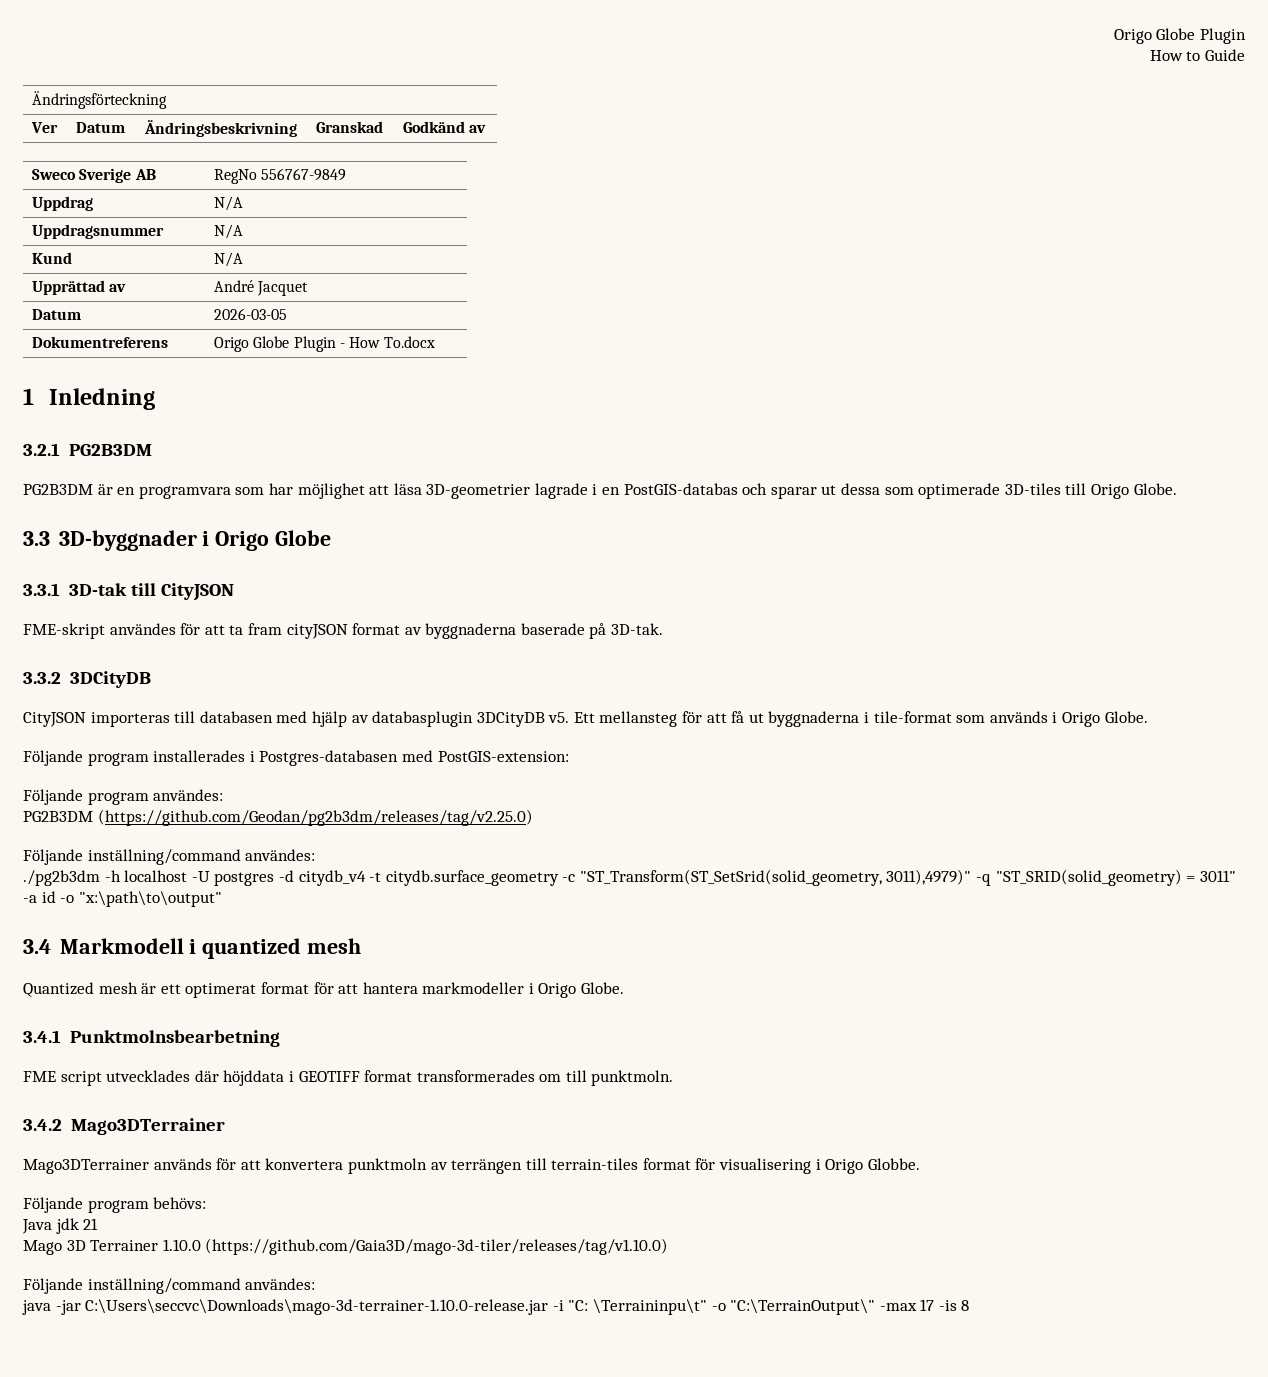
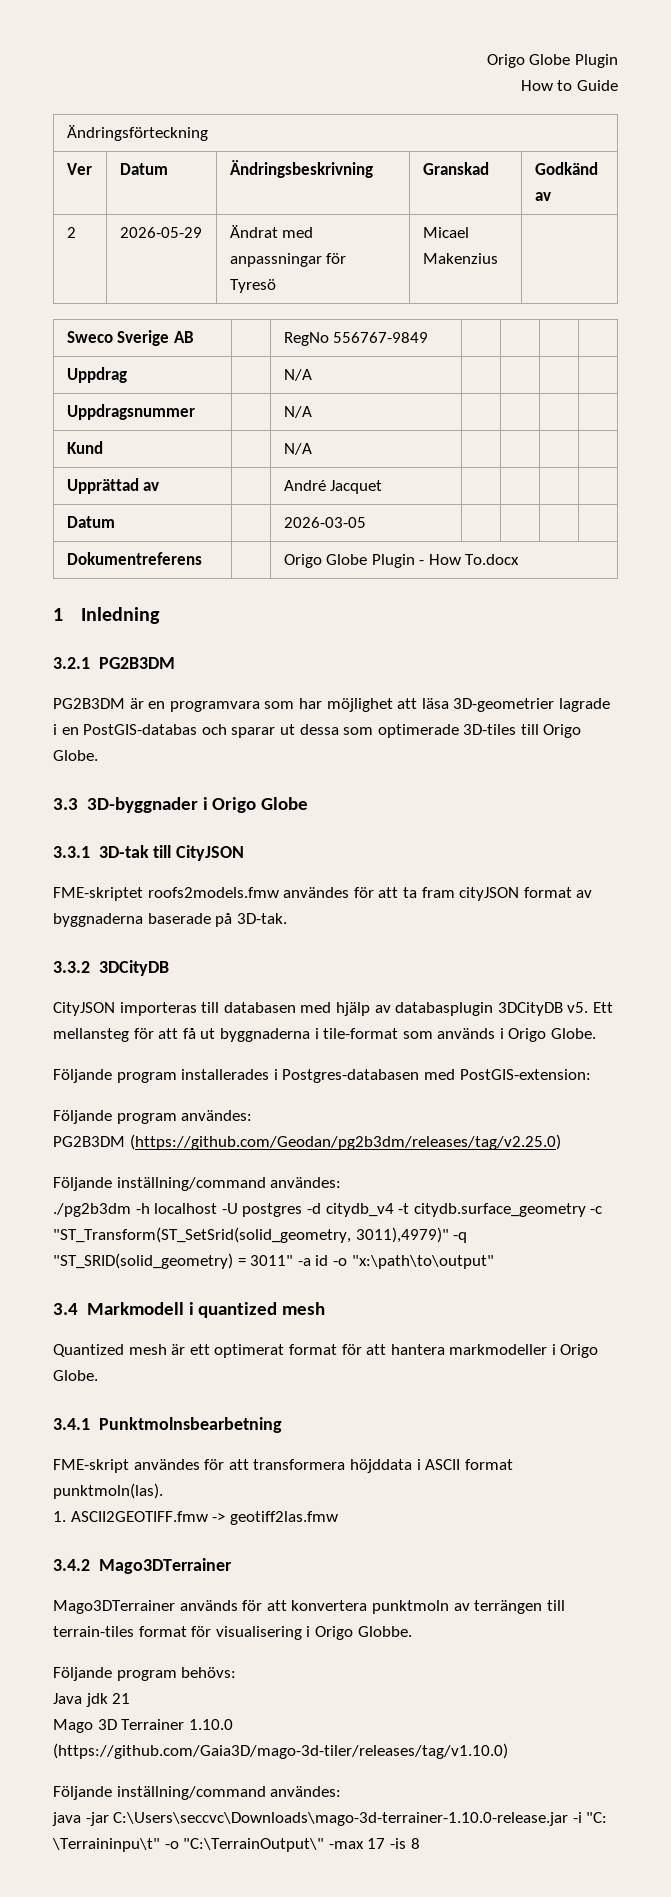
+ 2 | 2026-05-29 | Ändrat med anpassningar för Tyresö | Micael Makenzius |
- FME-skript användes för att ta fram cityJSON format av byggnaderna baserade på 3D-tak.
+ FME-skriptet roofs2models.fmw användes för att ta fram cityJSON format av byggnaderna baserade på 3D-tak.
- FME script utvecklades där höjddata i GEOTIFF format transformerades om till punktmoln.
+ FME-skript användes för att transformera höjddata i ASCII format punktmoln(las).
+ 1. ASCII2GEOTIFF.fmw -> geotiff2las.fmw

